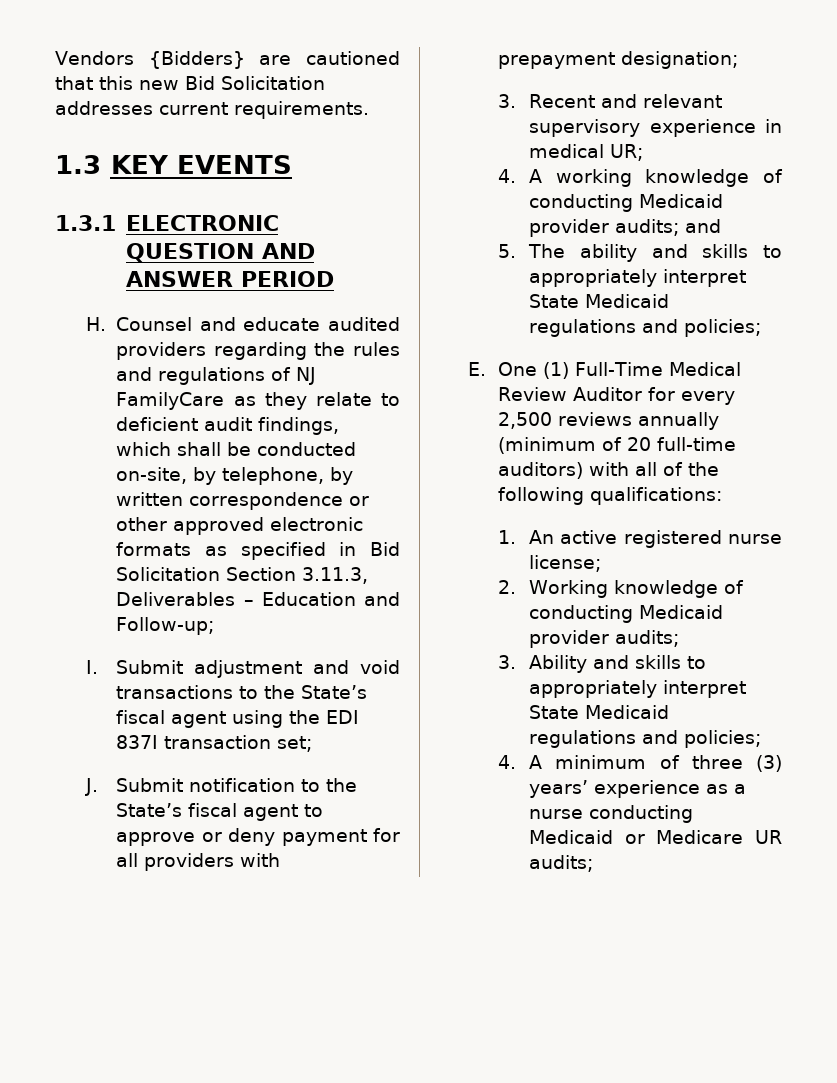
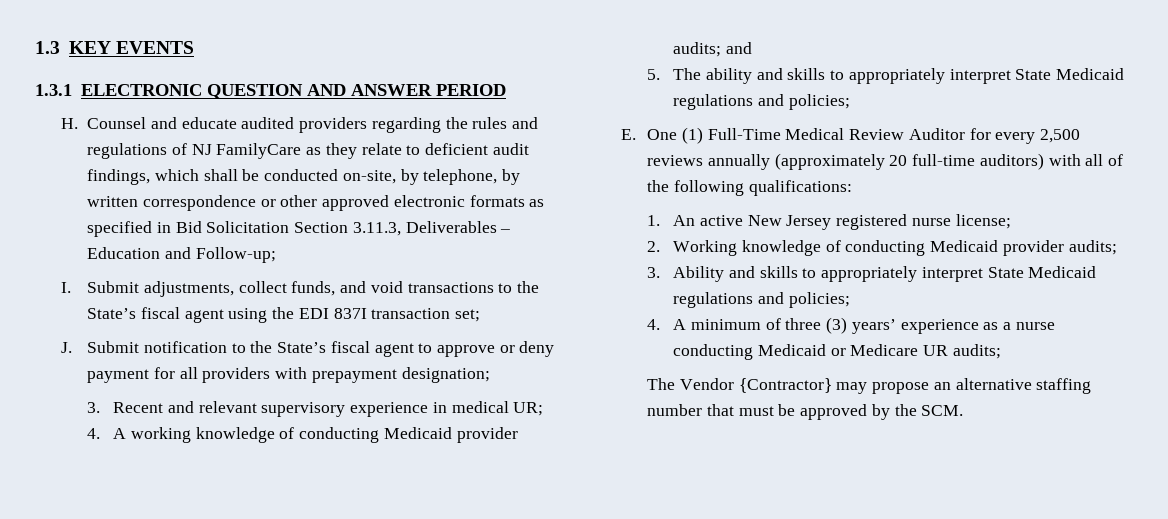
- Vendors {Bidders} are cautioned that this new Bid Solicitation addresses current requirements.
- I. Submit adjustment and void transactions to the State’s fiscal agent using the EDI 837I transaction set;
+ I. Submit adjustments, collect funds, and void transactions to the State’s fiscal agent using the EDI 837I transaction set;
- E. One (1) Full-Time Medical Review Auditor for every 2,500 reviews annually (minimum of 20 full-time auditors) with all of the following qualifications:
+ E. One (1) Full-Time Medical Review Auditor for every 2,500 reviews annually (approximately 20 full-time auditors) with all of the following qualifications:
- 1. An active registered nurse license;
+ 1. An active New Jersey registered nurse license;
+ The Vendor {Contractor} may propose an alternative staffing number that must be approved by the SCM.

